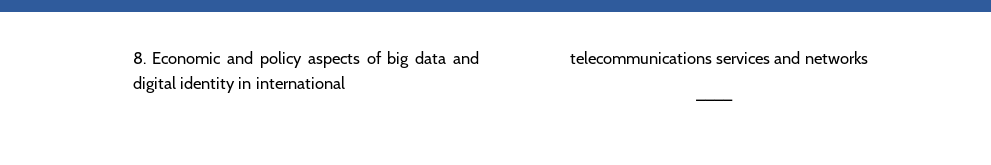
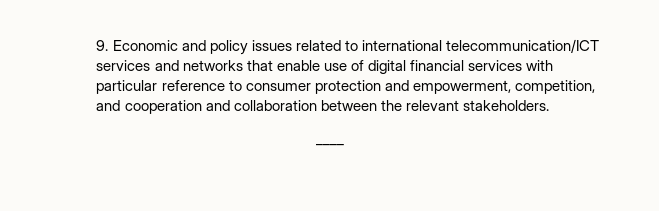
- 8. Economic and policy aspects of big data and digital identity in international telecommunications services and networks
+ 9. Economic and policy issues related to international telecommunication/ICT services and networks that enable use of digital financial services with particular reference to consumer protection and empowerment, competition, and cooperation and collaboration between the relevant stakeholders.

